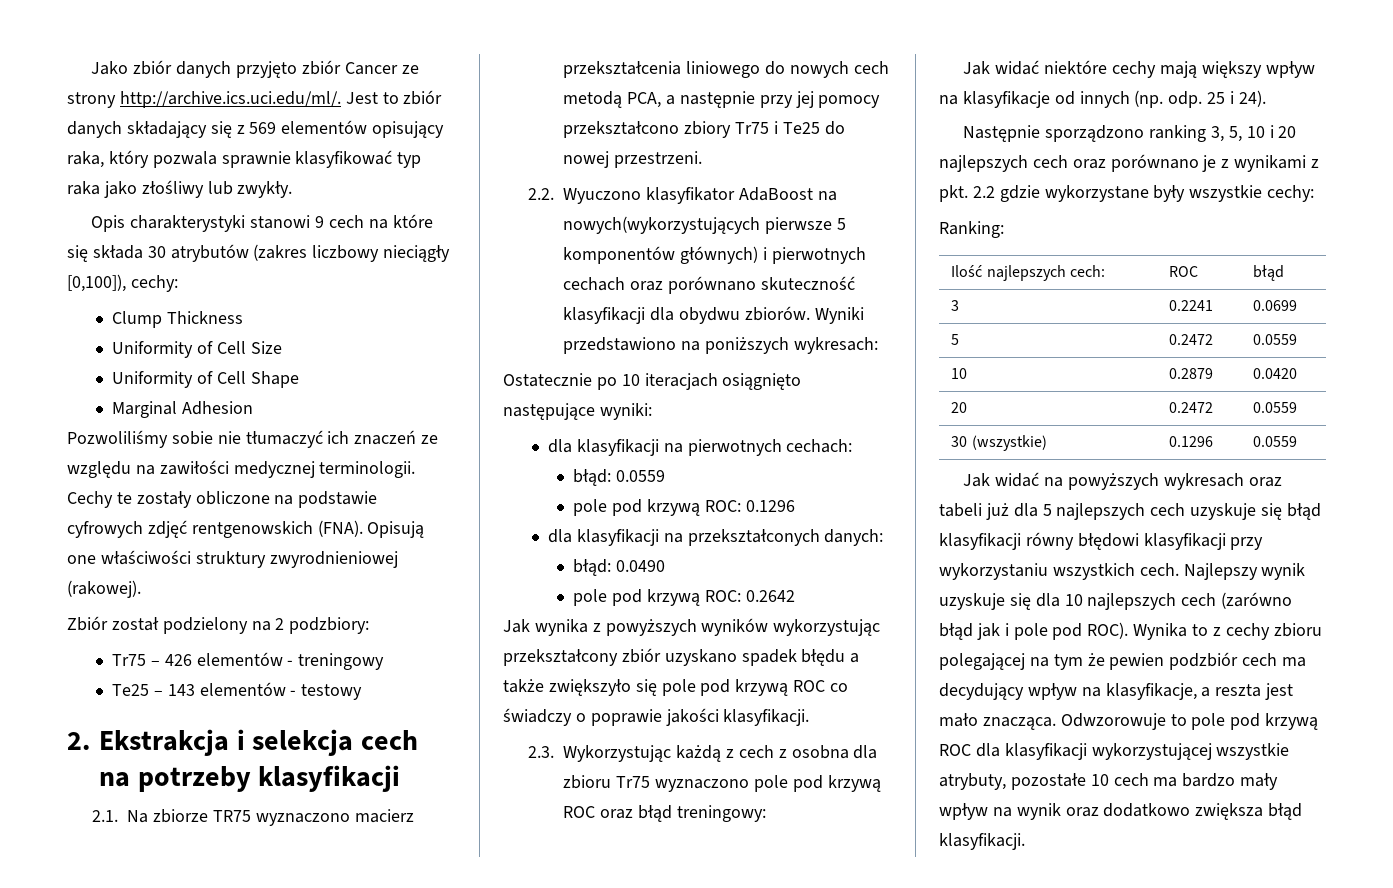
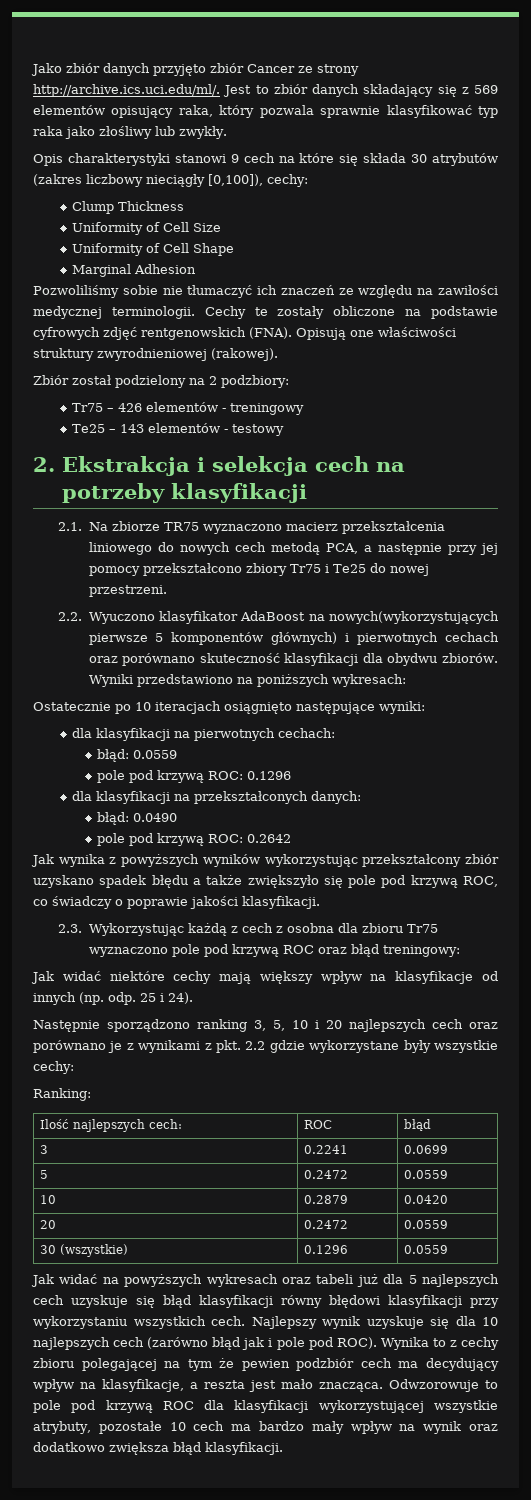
- Jak wynika z powyższych wyników wykorzystując przekształcony zbiór uzyskano spadek błędu a także zwiększyło się pole pod krzywą ROC co świadczy o poprawie jakości klasyfikacji.
+ Jak wynika z powyższych wyników wykorzystując przekształcony zbiór uzyskano spadek błędu a także zwiększyło się pole pod krzywą ROC, co świadczy o poprawie jakości klasyfikacji.

